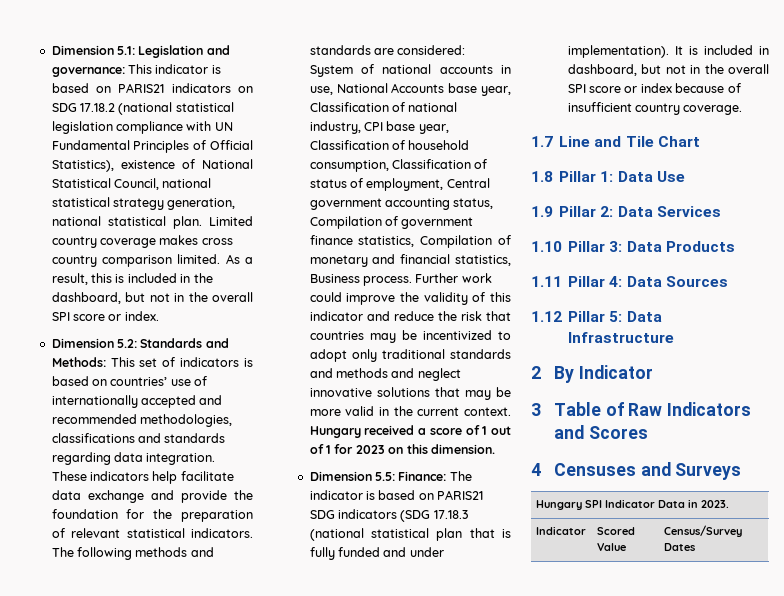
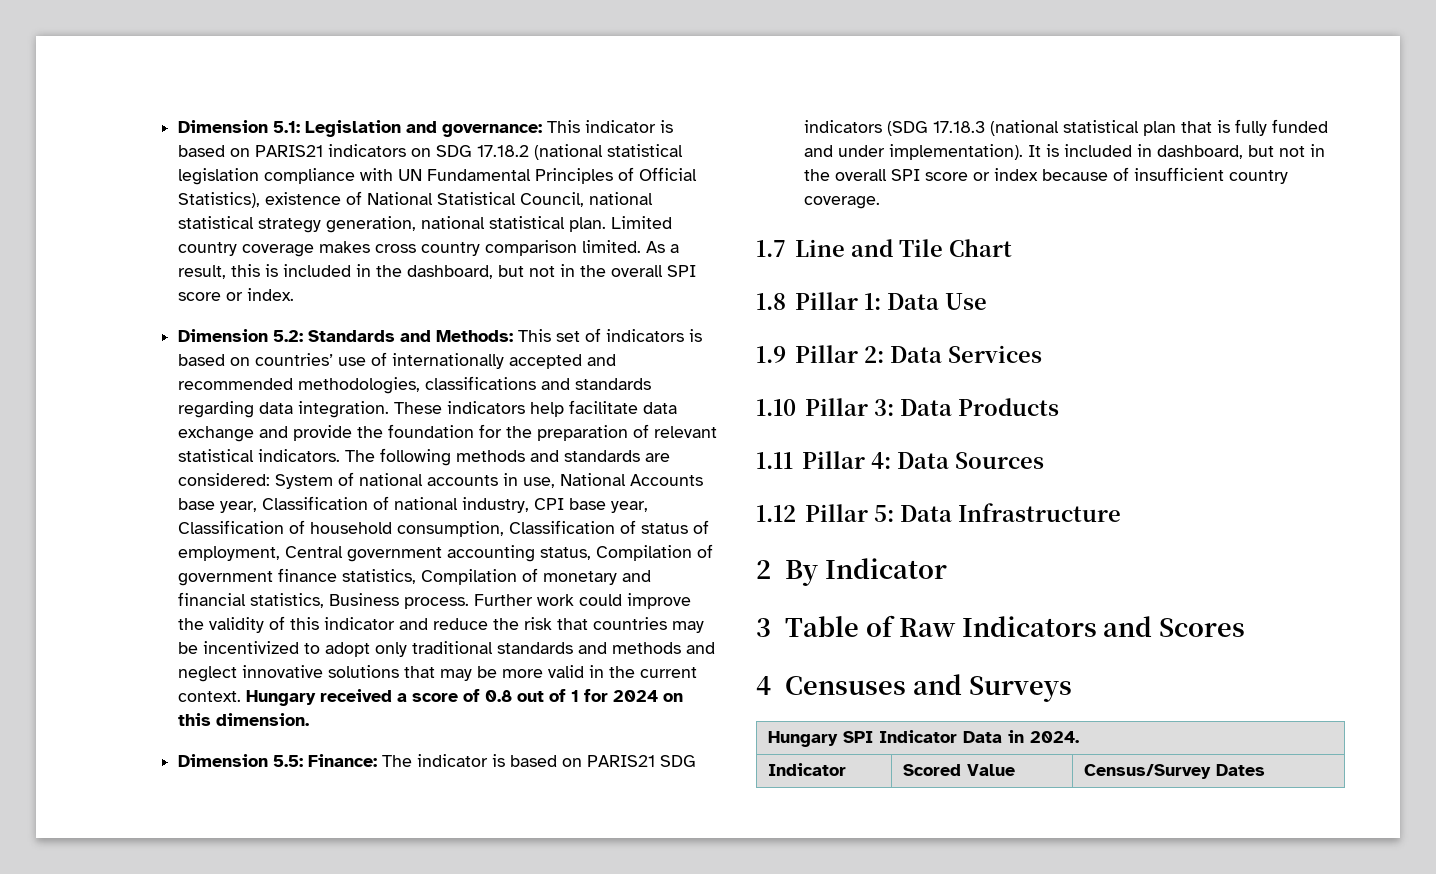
- Hungary received a score of 1 out of 1 for 2023 on this dimension.
+ Hungary received a score of 0.8 out of 1 for 2024 on this dimension.
- Hungary SPI Indicator Data in 2023.
+ Hungary SPI Indicator Data in 2024.

